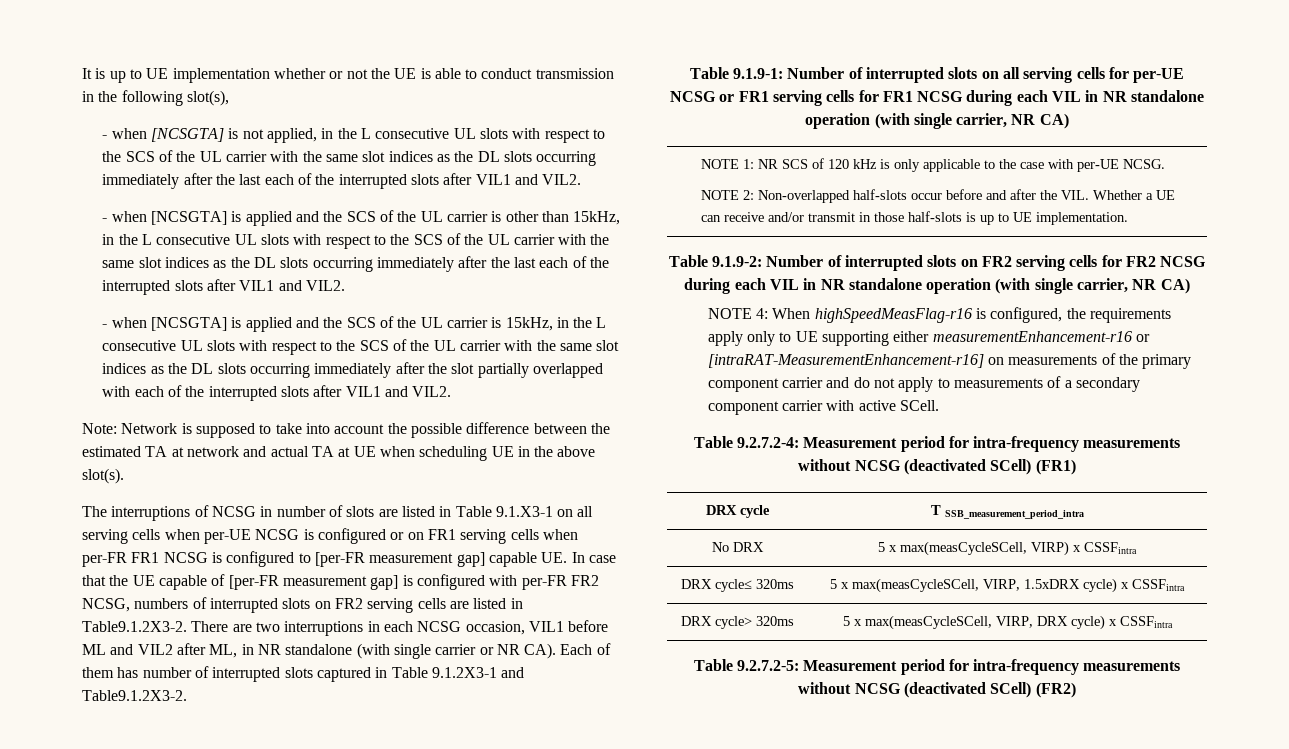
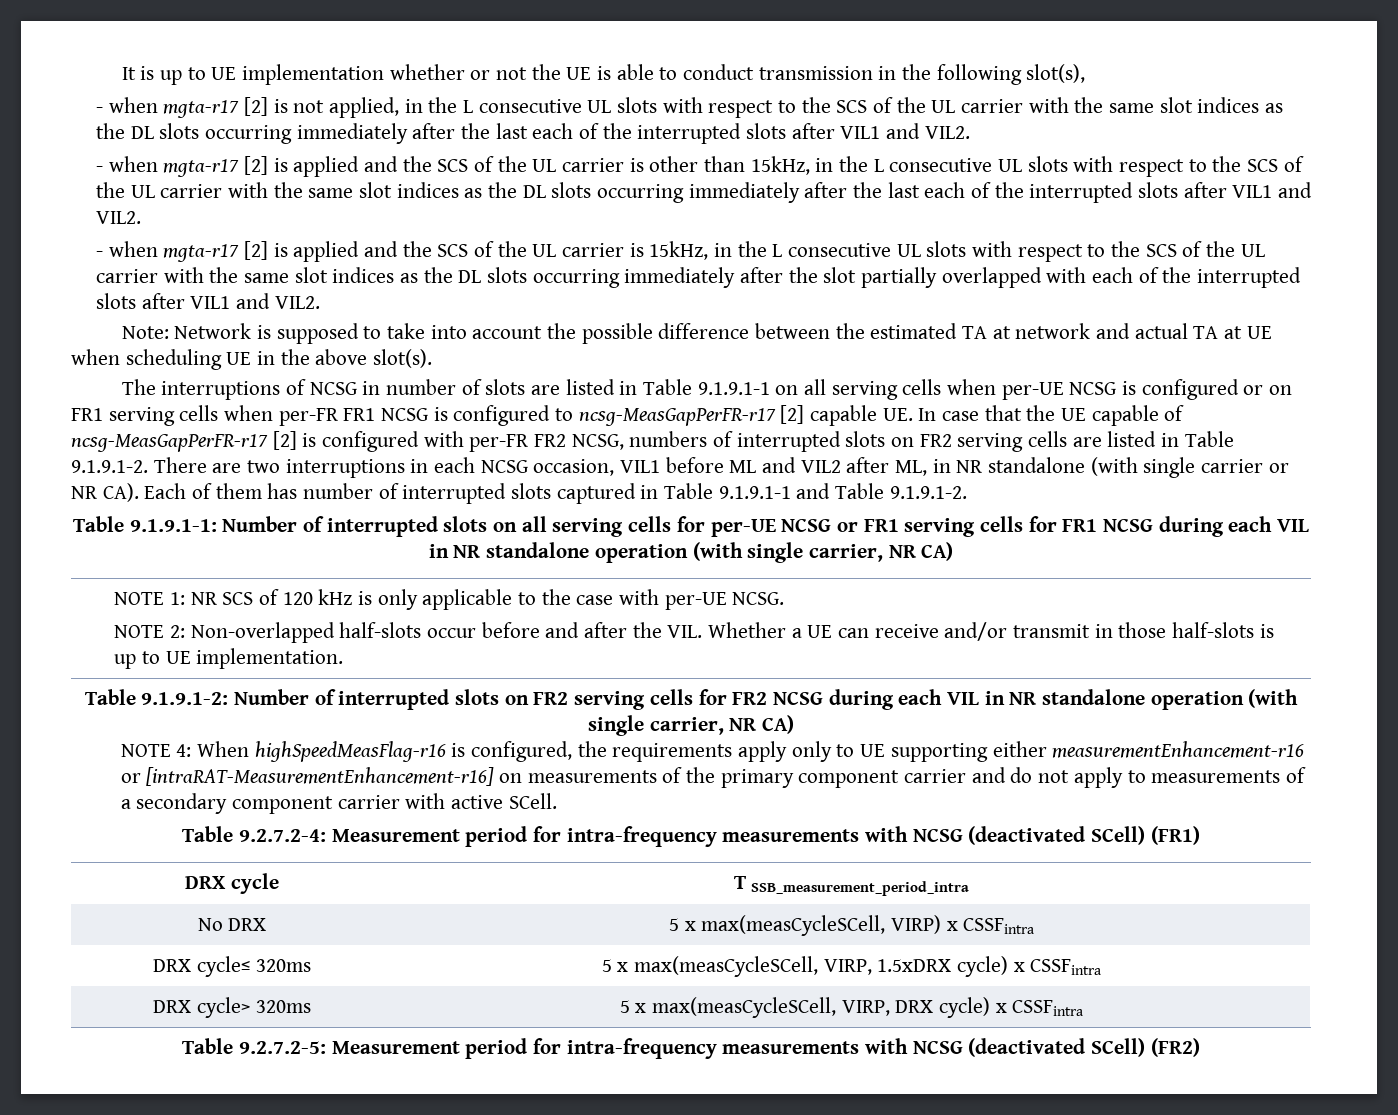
- - when [NCSGTA] is not applied, in the L consecutive UL slots with respect to the SCS of the UL carrier with the same slot indices as the DL slots occurring immediately after the last each of the interrupted slots after VIL1 and VIL2.
+ - when mgta-r17 [2] is not applied, in the L consecutive UL slots with respect to the SCS of the UL carrier with the same slot indices as the DL slots occurring immediately after the last each of the interrupted slots after VIL1 and VIL2.
- - when [NCSGTA] is applied and the SCS of the UL carrier is other than 15kHz, in the L consecutive UL slots with respect to the SCS of the UL carrier with the same slot indices as the DL slots occurring immediately after the last each of the interrupted slots after VIL1 and VIL2.
+ - when mgta-r17 [2] is applied and the SCS of the UL carrier is other than 15kHz, in the L consecutive UL slots with respect to the SCS of the UL carrier with the same slot indices as the DL slots occurring immediately after the last each of the interrupted slots after VIL1 and VIL2.
- - when [NCSGTA] is applied and the SCS of the UL carrier is 15kHz, in the L consecutive UL slots with respect to the SCS of the UL carrier with the same slot indices as the DL slots occurring immediately after the slot partially overlapped with each of the interrupted slots after VIL1 and VIL2.
+ - when mgta-r17 [2] is applied and the SCS of the UL carrier is 15kHz, in the L consecutive UL slots with respect to the SCS of the UL carrier with the same slot indices as the DL slots occurring immediately after the slot partially overlapped with each of the interrupted slots after VIL1 and VIL2.
- The interruptions of NCSG in number of slots are listed in Table 9.1.X3-1 on all serving cells when per-UE NCSG is configured or on FR1 serving cells when per-FR FR1 NCSG is configured to [per-FR measurement gap] capable UE. In case that the UE capable of [per-FR measurement gap] is configured with per-FR FR2 NCSG, numbers of interrupted slots on FR2 serving cells are listed in Table9.1.2X3-2. There are two interruptions in each NCSG occasion, VIL1 before ML and VIL2 after ML, in NR standalone (with single carrier or NR CA). Each of them has number of interrupted slots captured in Table 9.1.2X3-1 and Table9.1.2X3-2.
- Table 9.1.9-1:
+ The interruptions of NCSG in number of slots are listed in Table 9.1.9.1-1 on all serving cells when per-UE NCSG is configured or on FR1 serving cells when per-FR FR1 NCSG is configured to ncsg-MeasGapPerFR-r17 [2] capable UE. In case that the UE capable of ncsg-MeasGapPerFR-r17 [2] is configured with per-FR FR2 NCSG, numbers of interrupted slots on FR2 serving cells are listed in Table 9.1.9.1-2. There are two interruptions in each NCSG occasion, VIL1 before ML and VIL2 after ML, in NR standalone (with single carrier or NR CA). Each of them has number of interrupted slots captured in Table 9.1.9.1-1 and Table 9.1.9.1-2.
+ Table 9.1.9.1-1:
- Table 9.1.9-2: Number of interrupted slots on FR2 serving cells for FR2 NCSG during each VIL in NR standalone operation (with single carrier, NR CA)
+ Table 9.1.9.1-2: Number of interrupted slots on FR2 serving cells for FR2 NCSG during each VIL in NR standalone operation (with single carrier, NR CA)
- Table 9.2.7.2-4: Measurement period for intra-frequency measurements without NCSG (deactivated SCell) (FR1)
+ Table 9.2.7.2-4: Measurement period for intra-frequency measurements with NCSG (deactivated SCell) (FR1)
- Table 9.2.7.2-5: Measurement period for intra-frequency measurements without NCSG (deactivated SCell) (FR2)
+ Table 9.2.7.2-5: Measurement period for intra-frequency measurements with NCSG (deactivated SCell) (FR2)

